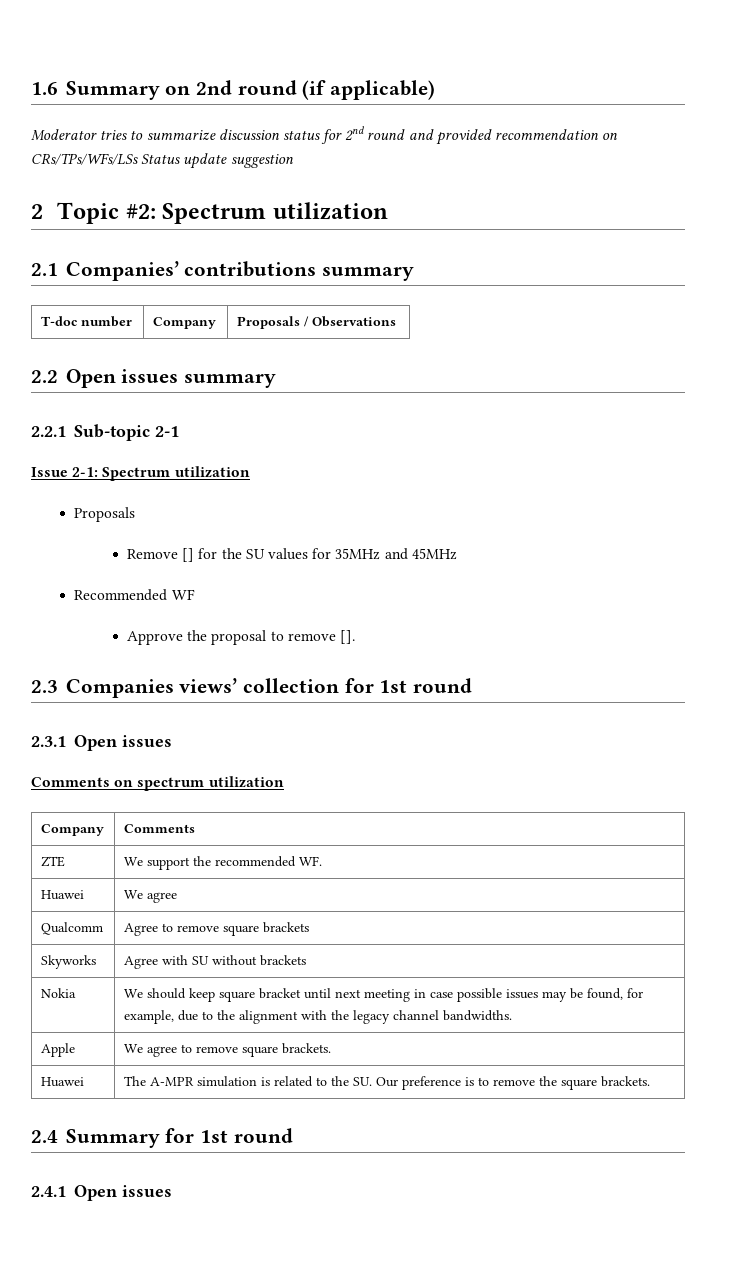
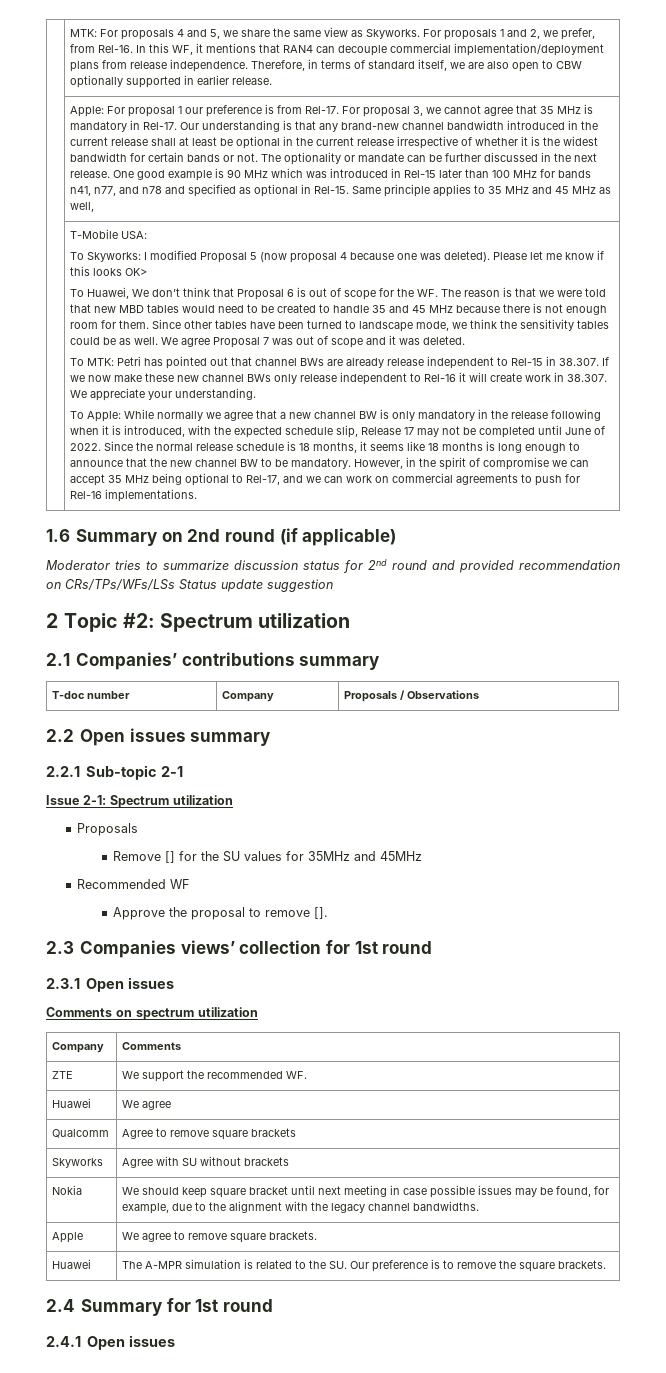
+ MTK: For proposals 4 and 5, we share the same view as Skyworks. For proposals 1 and 2, we prefer, from Rel-16. In this WF, it mentions that RAN4 can decouple commercial implementation/deployment plans from release independence. Therefore, in terms of standard itself, we are also open to CBW optionally supported in earlier release.
+ | Apple: For proposal 1 our preference is from Rel-17. For proposal 3, we cannot agree that 35 MHz is mandatory in Rel-17. Our understanding is that any brand-new channel bandwidth introduced in the current release shall at least be optional in the current release irrespective of whether it is the widest bandwidth for certain bands or not. The optionality or mandate can be further discussed in the next release. One good example is 90 MHz which was introduced in Rel-15 later than 100 MHz for bands n41, n77, and n78 and specified as optional in Rel-15. Same principle applies to 35 MHz and 45 MHz as well,
+ | T-Mobile USA:
+ To Skyworks: I modified Proposal 5 (now proposal 4 because one was deleted). Please let me know if this looks OK>
+ To Huawei, We don’t think that Proposal 6 is out of scope for the WF. The reason is that we were told that new MBD tables would need to be created to handle 35 and 45 MHz because there is not enough room for them. Since other tables have been turned to landscape mode, we think the sensitivity tables could be as well. We agree Proposal 7 was out of scope and it was deleted.
+ To MTK: Petri has pointed out that channel BWs are already release independent to Rel-15 in 38.307. If we now make these new channel BWs only release independent to Rel-16 it will create work in 38.307. We appreciate your understanding.
+ To Apple: While normally we agree that a new channel BW is only mandatory in the release following when it is introduced, with the expected schedule slip, Release 17 may not be completed until June of 2022. Since the normal release schedule is 18 months, it seems like 18 months is long enough to announce that the new channel BW to be mandatory. However, in the spirit of compromise we can accept 35 MHz being optional to Rel-17, and we can work on commercial agreements to push for Rel-16 implementations.

